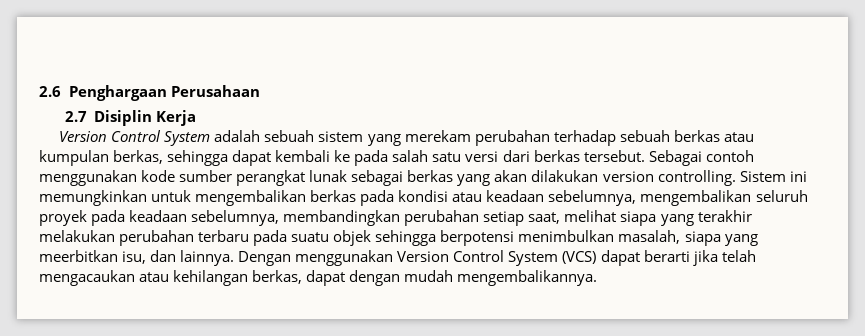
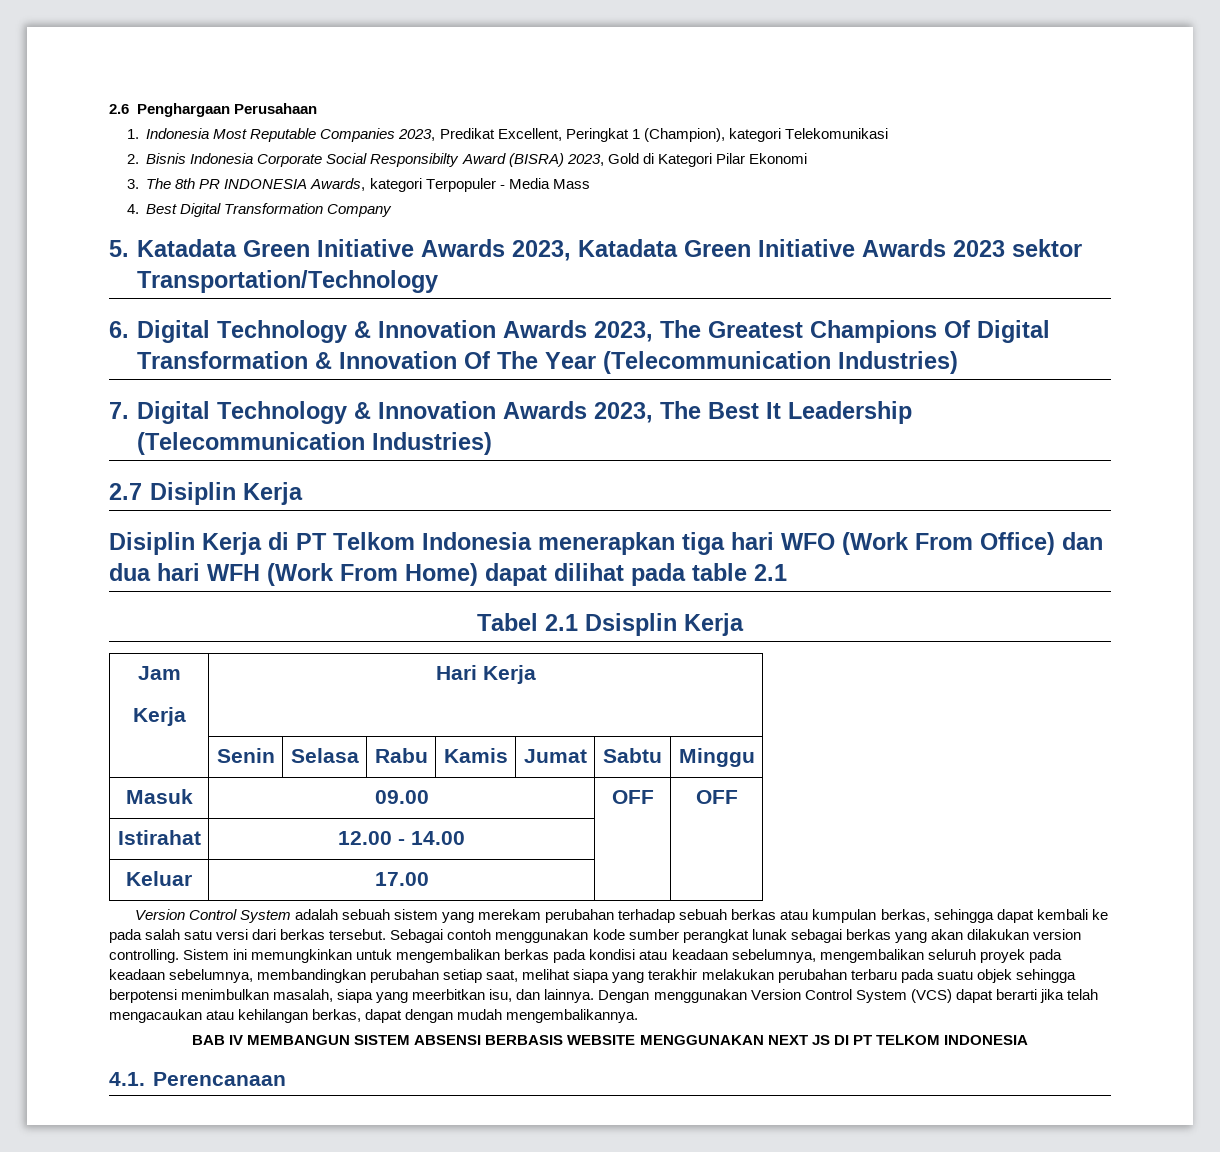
+ 1. Indonesia Most Reputable Companies 2023, Predikat Excellent, Peringkat 1 (Champion), kategori Telekomunikasi
+ 2. Bisnis Indonesia Corporate Social Responsibilty Award (BISRA) 2023, Gold di Kategori Pilar Ekonomi
+ 3. The 8th PR INDONESIA Awards, kategori Terpopuler - Media Mass
+ 4. Best Digital Transformation Company
+ 5. Katadata Green Initiative Awards 2023, Katadata Green Initiative Awards 2023 sektor Transportation/Technology
+ 6. Digital Technology & Innovation Awards 2023, The Greatest Champions Of Digital Transformation & Innovation Of The Year (Telecommunication Industries)
+ 7. Digital Technology & Innovation Awards 2023, The Best It Leadership (Telecommunication Industries)
  2.7 Disiplin Kerja
+ Disiplin Kerja di PT Telkom Indonesia menerapkan tiga hari WFO (Work From Office) dan dua hari WFH (Work From Home) dapat dilihat pada table 2.1
+ Tabel 2.1 Dsisplin Kerja
+ Jam
+ Kerja | Hari Kerja
+ | Senin | Selasa | Rabu | Kamis | Jumat | Sabtu | Minggu
+ Masuk | 09.00 | OFF | OFF
+ Istirahat | 12.00 - 14.00 | |
+ Keluar | 17.00 | |
+ BAB IV MEMBANGUN SISTEM ABSENSI BERBASIS WEBSITE MENGGUNAKAN NEXT JS DI PT TELKOM INDONESIA
+ 4.1. Perencanaan

